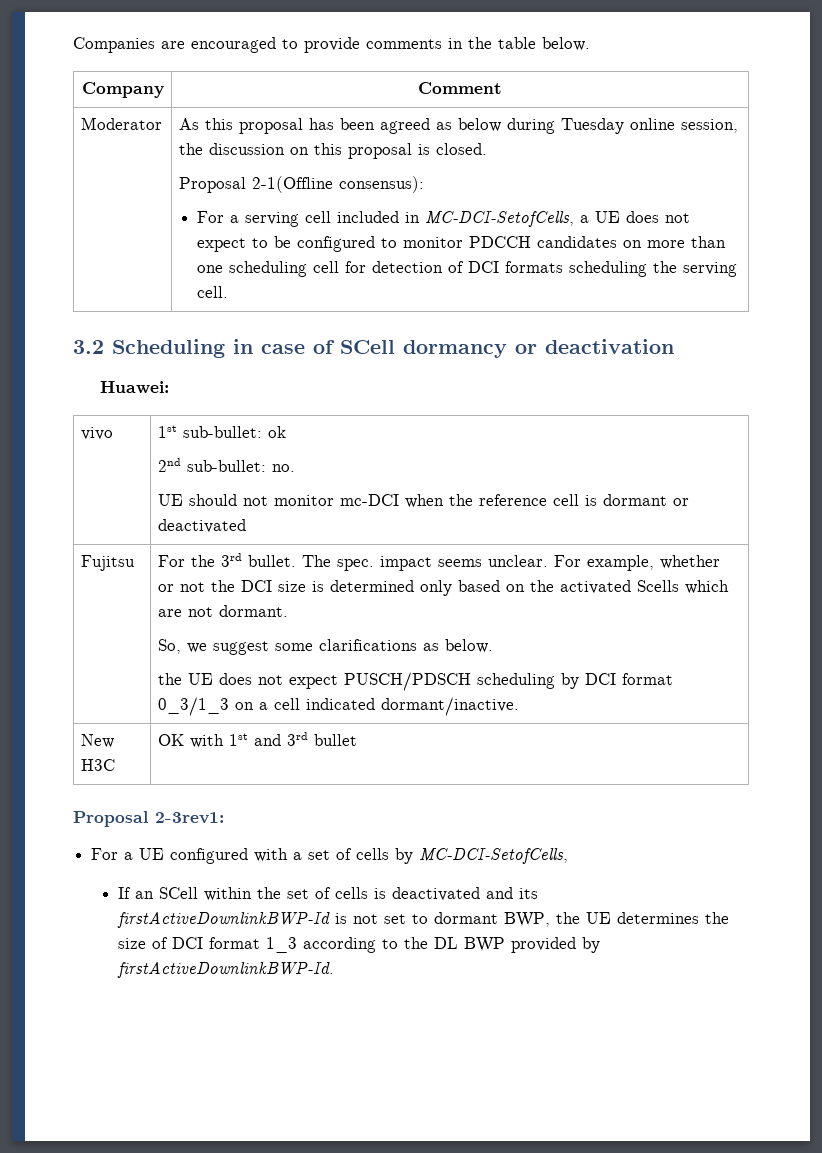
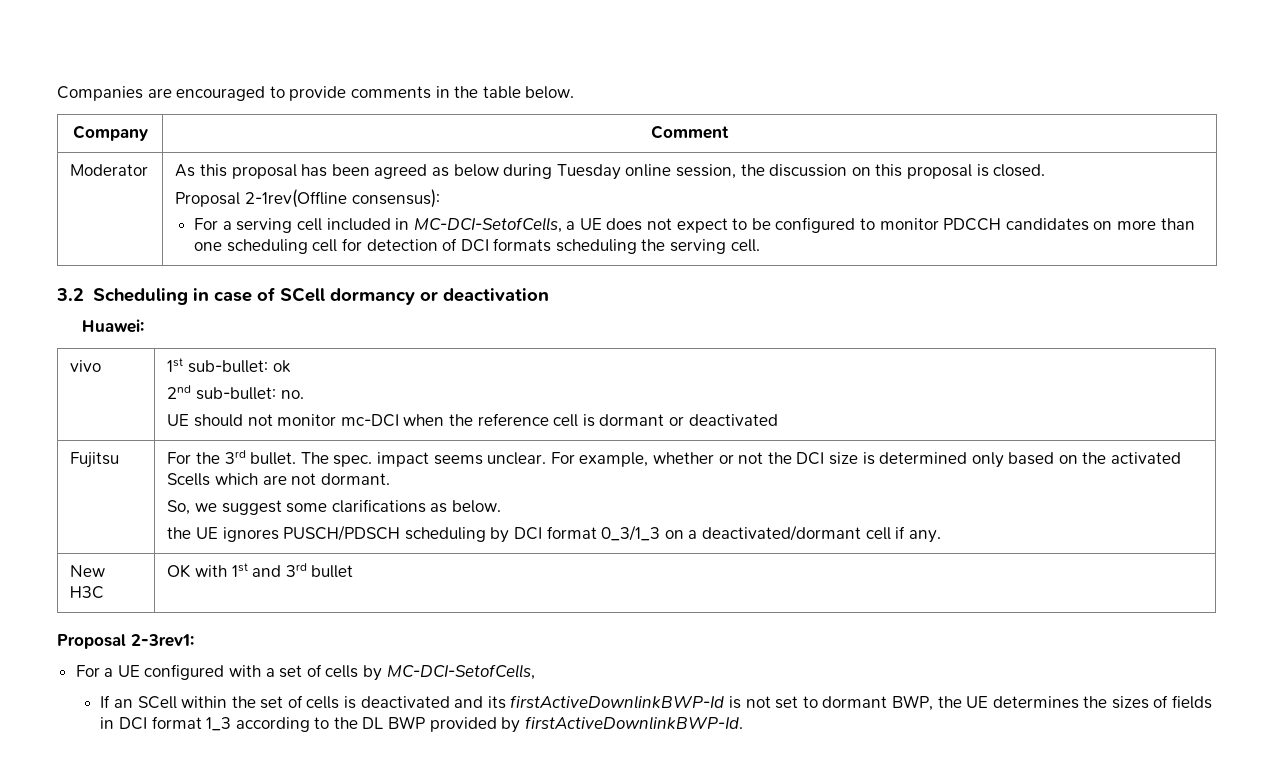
- Proposal 2-1(Offline consensus):
+ Proposal 2-1rev(Offline consensus):
- the UE does not expect PUSCH/PDSCH scheduling by DCI format 0_3/1_3 on a cell indicated dormant/inactive.
+ the UE ignores PUSCH/PDSCH scheduling by DCI format 0_3/1_3 on a deactivated/dormant cell if any.
- If an SCell within the set of cells is deactivated and its firstActiveDownlinkBWP-Id is not set to dormant BWP, the UE determines the size of DCI format 1_3 according to the DL BWP provided by firstActiveDownlinkBWP-Id.
+ If an SCell within the set of cells is deactivated and its firstActiveDownlinkBWP-Id is not set to dormant BWP, the UE determines the sizes of fields in DCI format 1_3 according to the DL BWP provided by firstActiveDownlinkBWP-Id.

